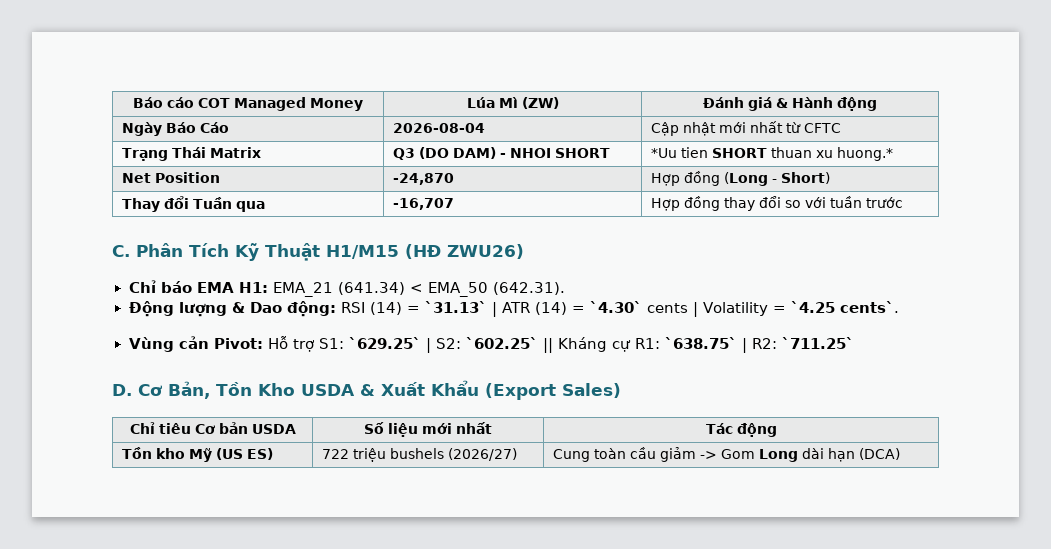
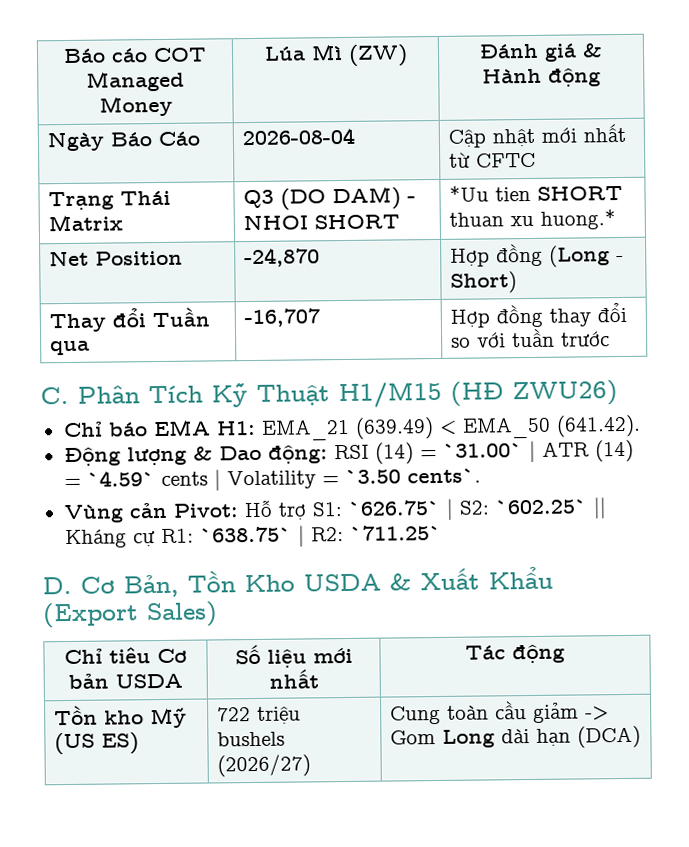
- Chỉ báo EMA H1: EMA_21 (641.34) < EMA_50 (642.31).
+ Chỉ báo EMA H1: EMA_21 (639.49) < EMA_50 (641.42).
- Động lượng & Dao động: RSI (14) = `31.13` | ATR (14) = `4.30` cents | Volatility = `4.25 cents`.
+ Động lượng & Dao động: RSI (14) = `31.00` | ATR (14) = `4.59` cents | Volatility = `3.50 cents`.
- Vùng cản Pivot: Hỗ trợ S1: `629.25` | S2: `602.25` || Kháng cự R1: `638.75` | R2: `711.25`
+ Vùng cản Pivot: Hỗ trợ S1: `626.75` | S2: `602.25` || Kháng cự R1: `638.75` | R2: `711.25`

